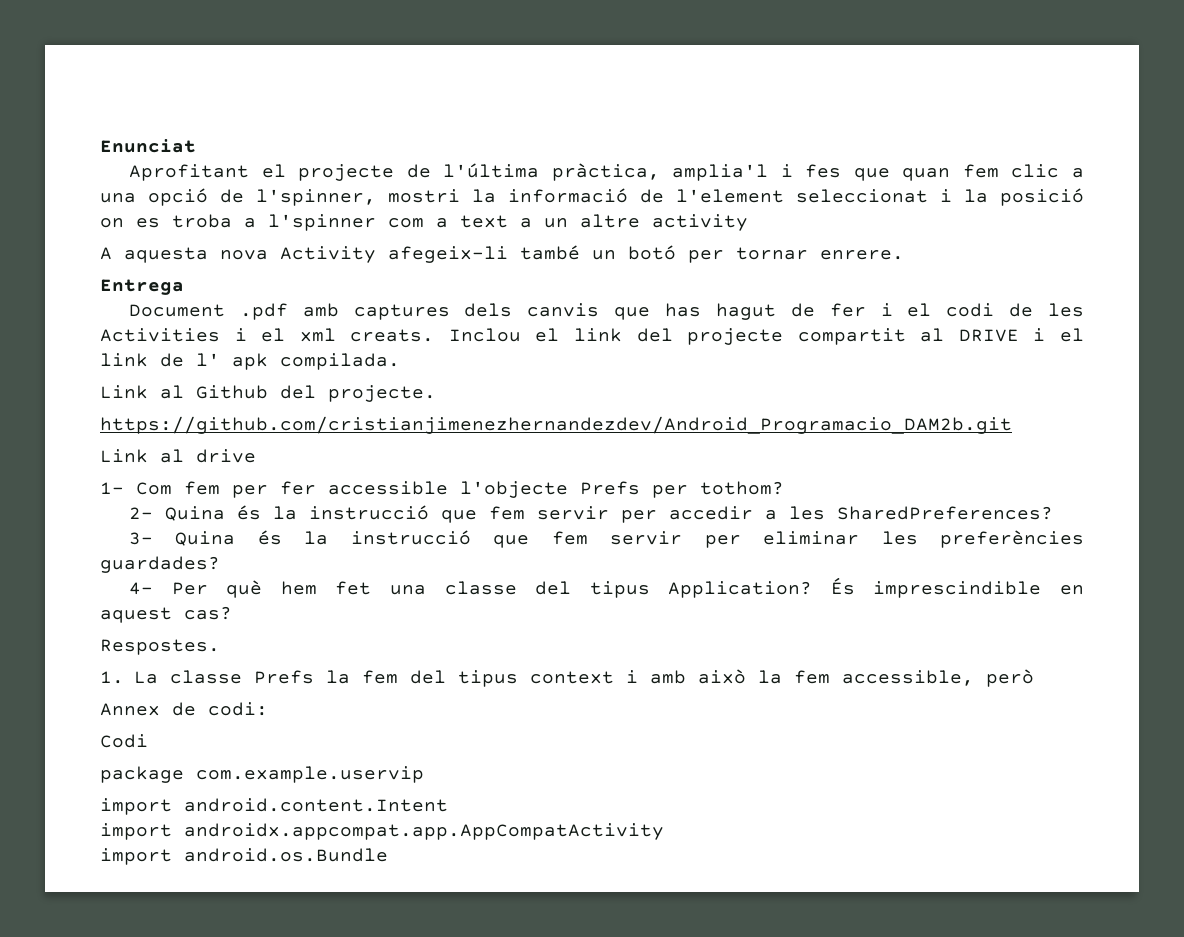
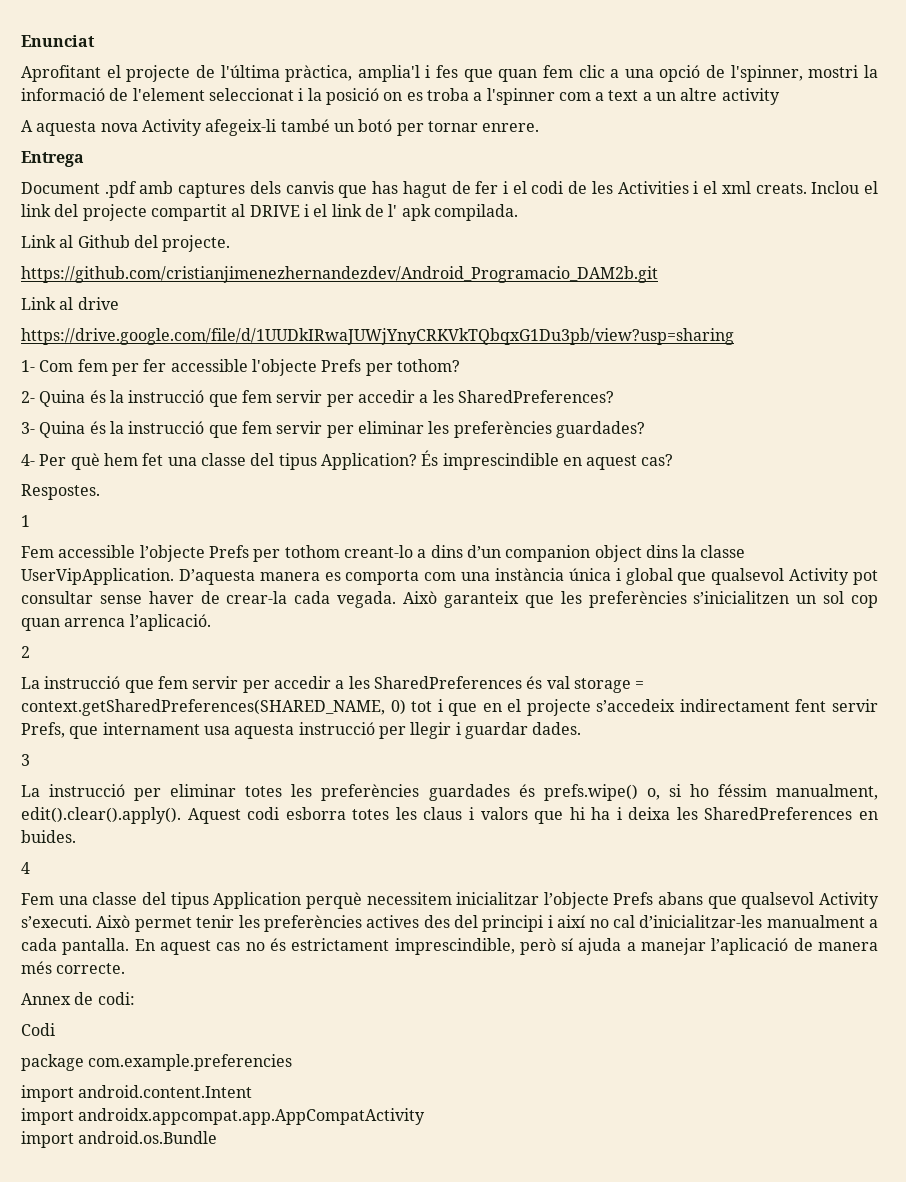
+ https://drive.google.com/file/d/1UUDkIRwaJUWjYnyCRKVkTQbqxG1Du3pb/view?usp=sharing
- 1. La classe Prefs la fem del tipus context i amb això la fem accessible, però
+ 1
+ Fem accessible l’objecte Prefs per tothom creant-lo a dins d’un companion object dins la classe UserVipApplication. D’aquesta manera es comporta com una instància única i global que qualsevol Activity pot consultar sense haver de crear-la cada vegada. Això garanteix que les preferències s’inicialitzen un sol cop quan arrenca l’aplicació.
+ 2
+ La instrucció que fem servir per accedir a les SharedPreferences és val storage = context.getSharedPreferences(SHARED_NAME, 0) tot i que en el projecte s’accedeix indirectament fent servir Prefs, que internament usa aquesta instrucció per llegir i guardar dades.
+ 3
+ La instrucció per eliminar totes les preferències guardades és prefs.wipe() o, si ho féssim manualment, edit().clear().apply(). Aquest codi esborra totes les claus i valors que hi ha i deixa les SharedPreferences en buides.
+ 4
+ Fem una classe del tipus Application perquè necessitem inicialitzar l’objecte Prefs abans que qualsevol Activity s’executi. Això permet tenir les preferències actives des del principi i així no cal d’inicialitzar-les manualment a cada pantalla. En aquest cas no és estrictament imprescindible, però sí ajuda a manejar l’aplicació de manera més correcte.
- package com.example.uservip
+ package com.example.preferencies

